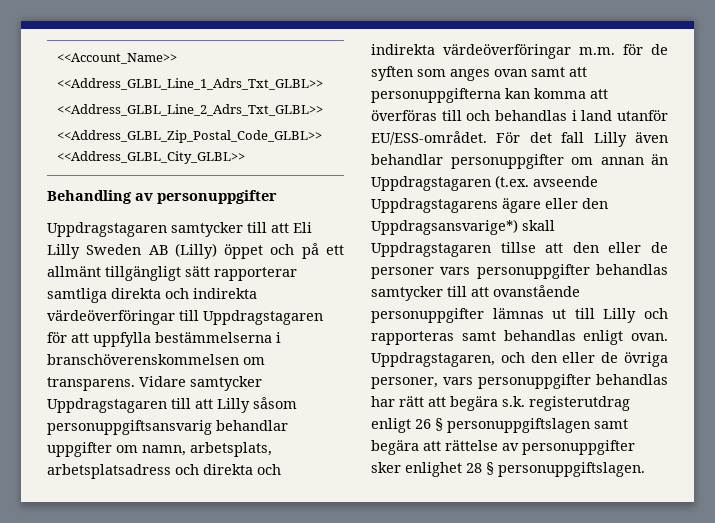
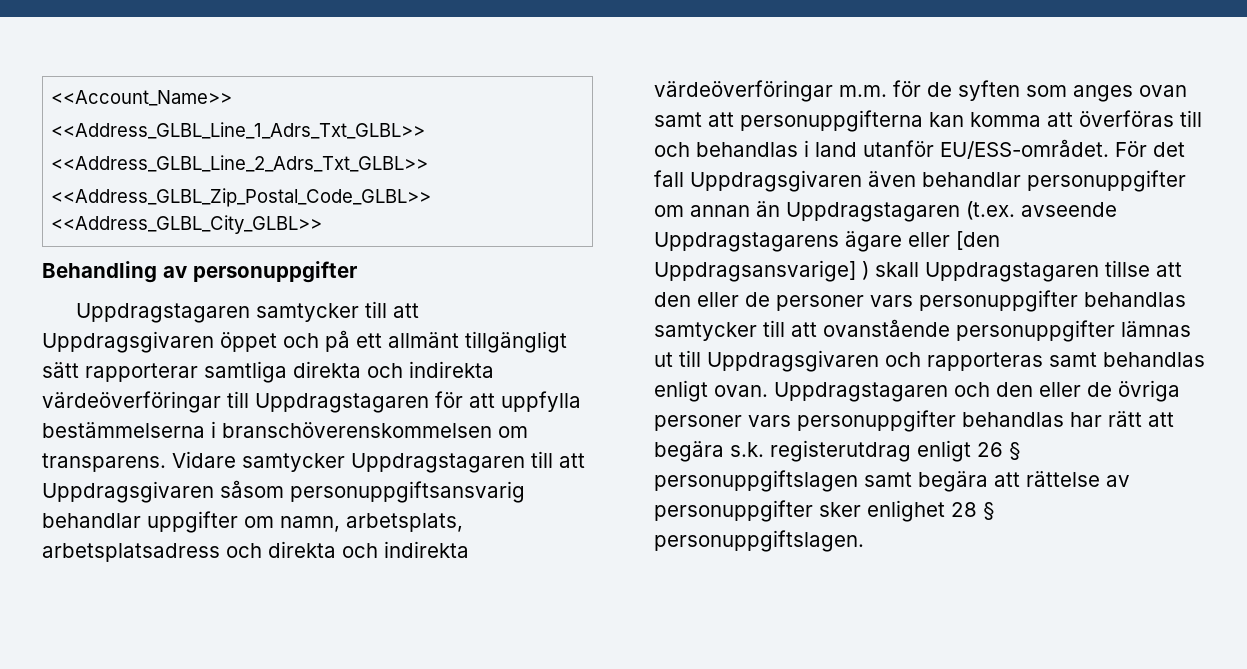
- Uppdragstagaren samtycker till att Eli Lilly Sweden AB (Lilly) öppet och på ett allmänt tillgängligt sätt rapporterar samtliga direkta och indirekta värdeöverföringar till Uppdragstagaren för att uppfylla bestämmelserna i branschöverenskommelsen om transparens.
+ Uppdragstagaren samtycker till att Uppdragsgivaren öppet och på ett allmänt tillgängligt sätt rapporterar samtliga direkta och indirekta värdeöverföringar till Uppdragstagaren för att uppfylla bestämmelserna i branschöverenskommelsen om transparens.
- Vidare samtycker Uppdragstagaren till att Lilly såsom personuppgiftsansvarig behandlar uppgifter om namn, arbetsplats, arbetsplatsadress och direkta och indirekta värdeöverföringar m.m. för de syften som anges ovan samt att personuppgifterna kan komma att överföras till och behandlas i land utanför EU/ESS-området.
+ Vidare samtycker Uppdragstagaren till att Uppdragsgivaren såsom personuppgiftsansvarig behandlar uppgifter om namn, arbetsplats, arbetsplatsadress och direkta och indirekta värdeöverföringar m.m. för de syften som anges ovan samt att personuppgifterna kan komma att överföras till och behandlas i land utanför EU/ESS-området.
- För det fall Lilly även behandlar personuppgifter om annan än Uppdragstagaren (t.ex. avseende Uppdragstagarens ägare eller den Uppdragsansvarige*) skall Uppdragstagaren tillse att den eller de personer vars personuppgifter behandlas samtycker till att ovanstående personuppgifter lämnas ut till Lilly och rapporteras samt behandlas enligt ovan.
+ För det fall Uppdragsgivaren även behandlar personuppgifter om annan än Uppdragstagaren (t.ex. avseende Uppdragstagarens ägare eller [den Uppdragsansvarige] ) skall Uppdragstagaren tillse att den eller de personer vars personuppgifter behandlas samtycker till att ovanstående personuppgifter lämnas ut till Uppdragsgivaren och rapporteras samt behandlas enligt ovan.
- Uppdragstagaren, och den eller de övriga personer, vars personuppgifter behandlas har rätt att begära s.k. registerutdrag enligt 26 § personuppgiftslagen samt begära att rättelse av personuppgifter sker enlighet 28 § personuppgiftslagen.
+ Uppdragstagaren och den eller de övriga personer vars personuppgifter behandlas har rätt att begära s.k. registerutdrag enligt 26 § personuppgiftslagen samt begära att rättelse av personuppgifter sker enlighet 28 § personuppgiftslagen.

